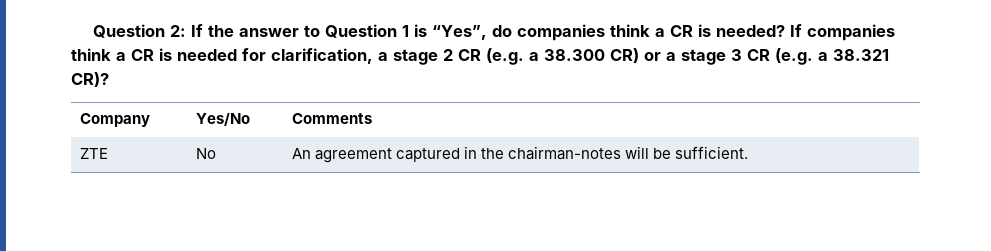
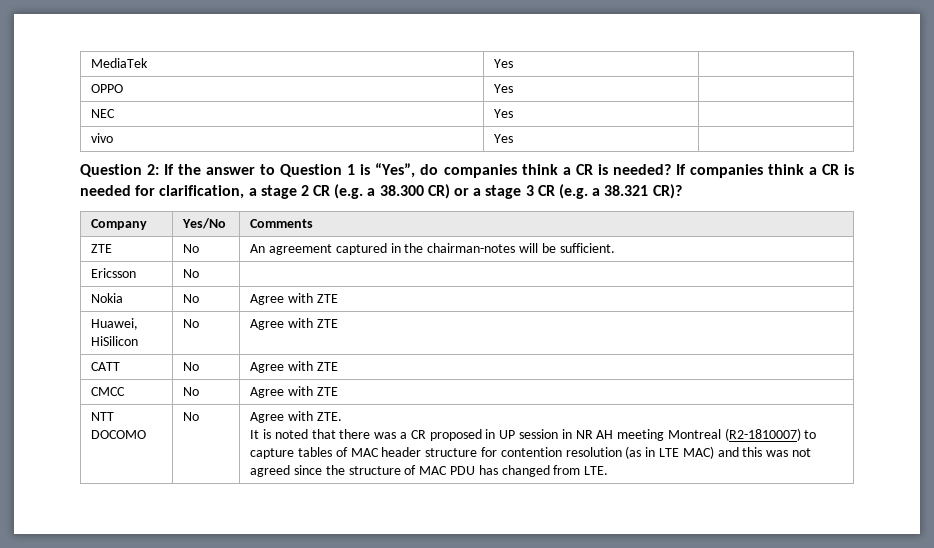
+ MediaTek | Yes |
+ OPPO | Yes |
+ NEC | Yes |
+ vivo | Yes |
+ Ericsson | No |
+ Nokia | No | Agree with ZTE
+ Huawei, HiSilicon | No | Agree with ZTE
+ CATT | No | Agree with ZTE
+ CMCC | No | Agree with ZTE
+ NTT DOCOMO | No | Agree with ZTE.
+ It is noted that there was a CR proposed in UP session in NR AH meeting Montreal (R2-1810007) to capture tables of MAC header structure for contention resolution (as in LTE MAC) and this was not agreed since the structure of MAC PDU has changed from LTE.

